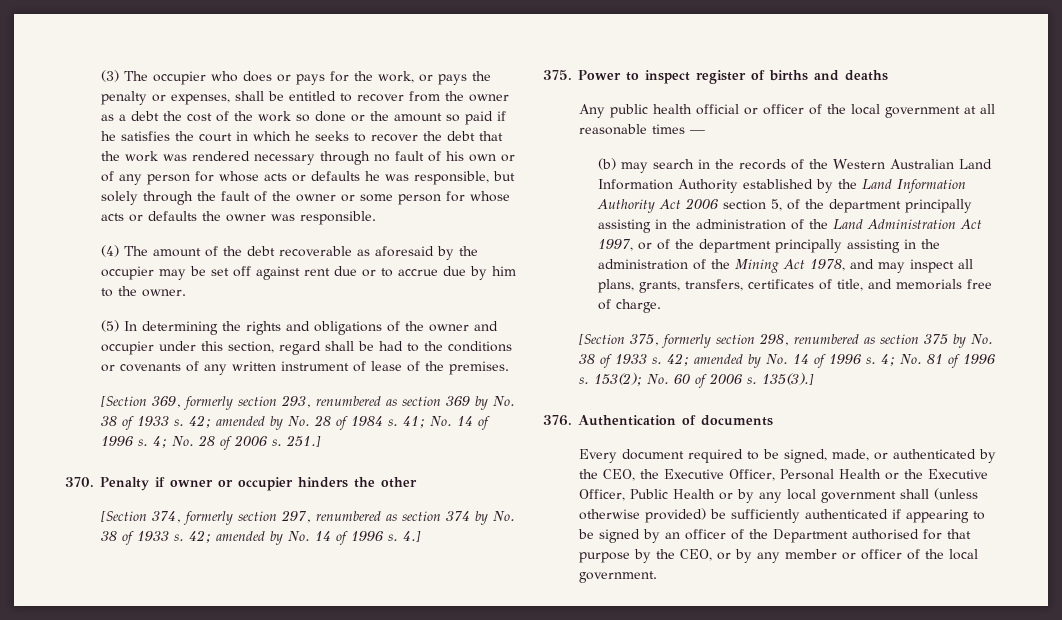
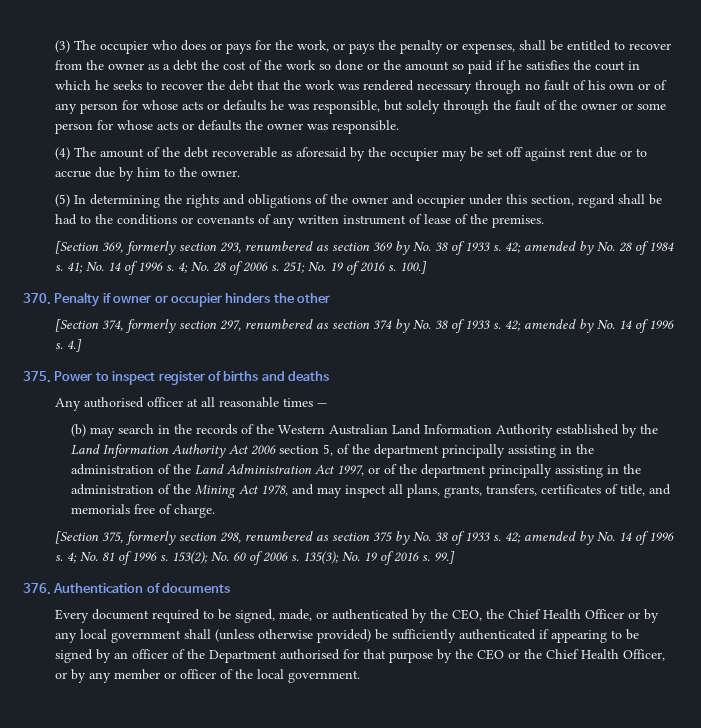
- 251.]
+ 251; No. 19 of 2016 s. 100.]
- Any public health official or officer of the local government at all reasonable times —
+ Any authorised officer at all reasonable times —
- 135(3).]
+ 135(3); No. 19 of 2016 s. 99.]
- Every document required to be signed, made, or authenticated by the CEO, the Executive Officer, Personal Health or the Executive Officer, Public Health or by any local government shall (unless otherwise provided) be sufficiently authenticated if appearing to be signed by an officer of the Department authorised for that purpose by the CEO, or by any member or officer of the local government.
+ Every document required to be signed, made, or authenticated by the CEO, the Chief Health Officer or by any local government shall (unless otherwise provided) be sufficiently authenticated if appearing to be signed by an officer of the Department authorised for that purpose by the CEO or the Chief Health Officer, or by any member or officer of the local government.

